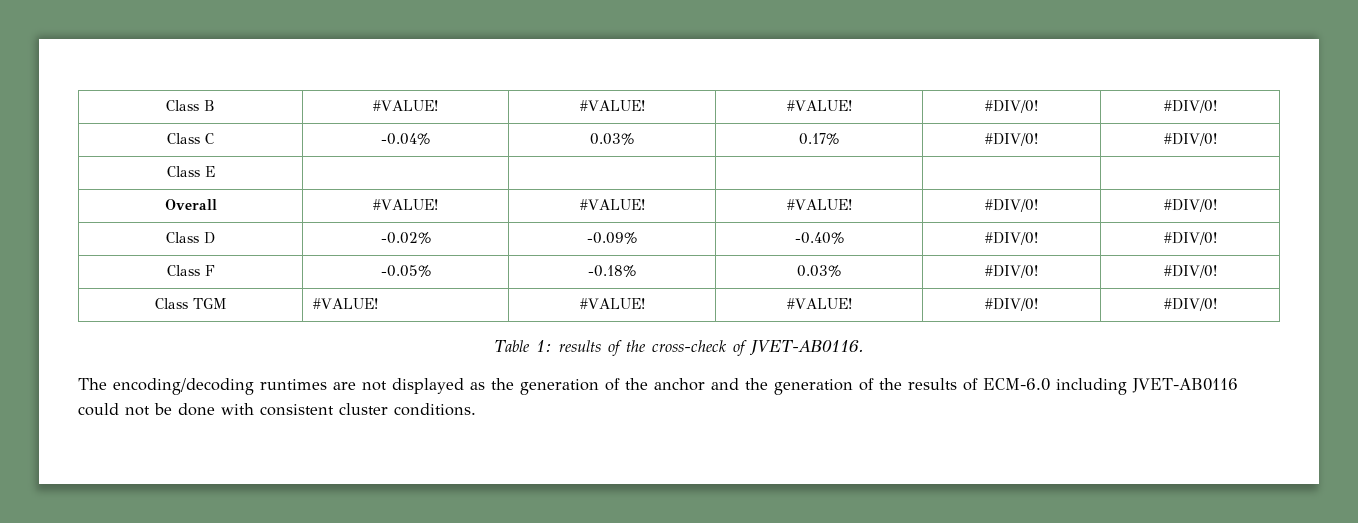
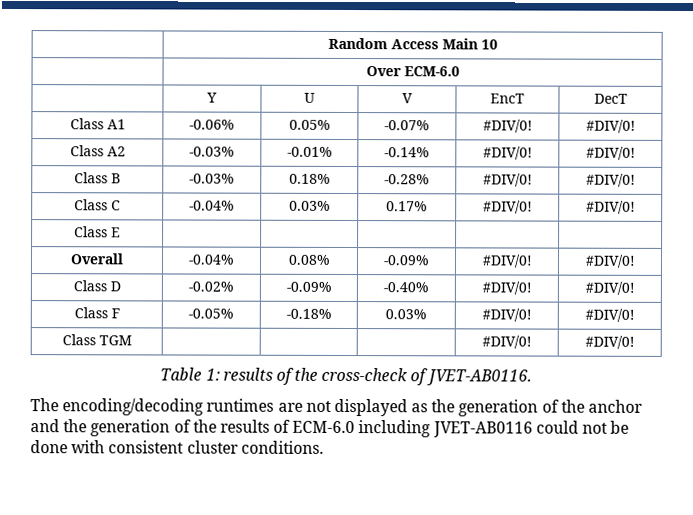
+ | Random Access Main 10
+ | Over ECM-6.0
+ | Y | U | V | EncT | DecT
+ Class A1 | -0.06% | 0.05% | -0.07% | #DIV/0! | #DIV/0!
+ Class A2 | -0.03% | -0.01% | -0.14% | #DIV/0! | #DIV/0!
- Class B | #VALUE! | #VALUE! | #VALUE! | #DIV/0! | #DIV/0!
+ Class B | -0.03% | 0.18% | -0.28% | #DIV/0! | #DIV/0!
- Overall | #VALUE! | #VALUE! | #VALUE! | #DIV/0! | #DIV/0!
+ Overall | -0.04% | 0.08% | -0.09% | #DIV/0! | #DIV/0!
- Class TGM | #VALUE! | #VALUE! | #VALUE! | #DIV/0! | #DIV/0!
+ Class TGM | | | | #DIV/0! | #DIV/0!

